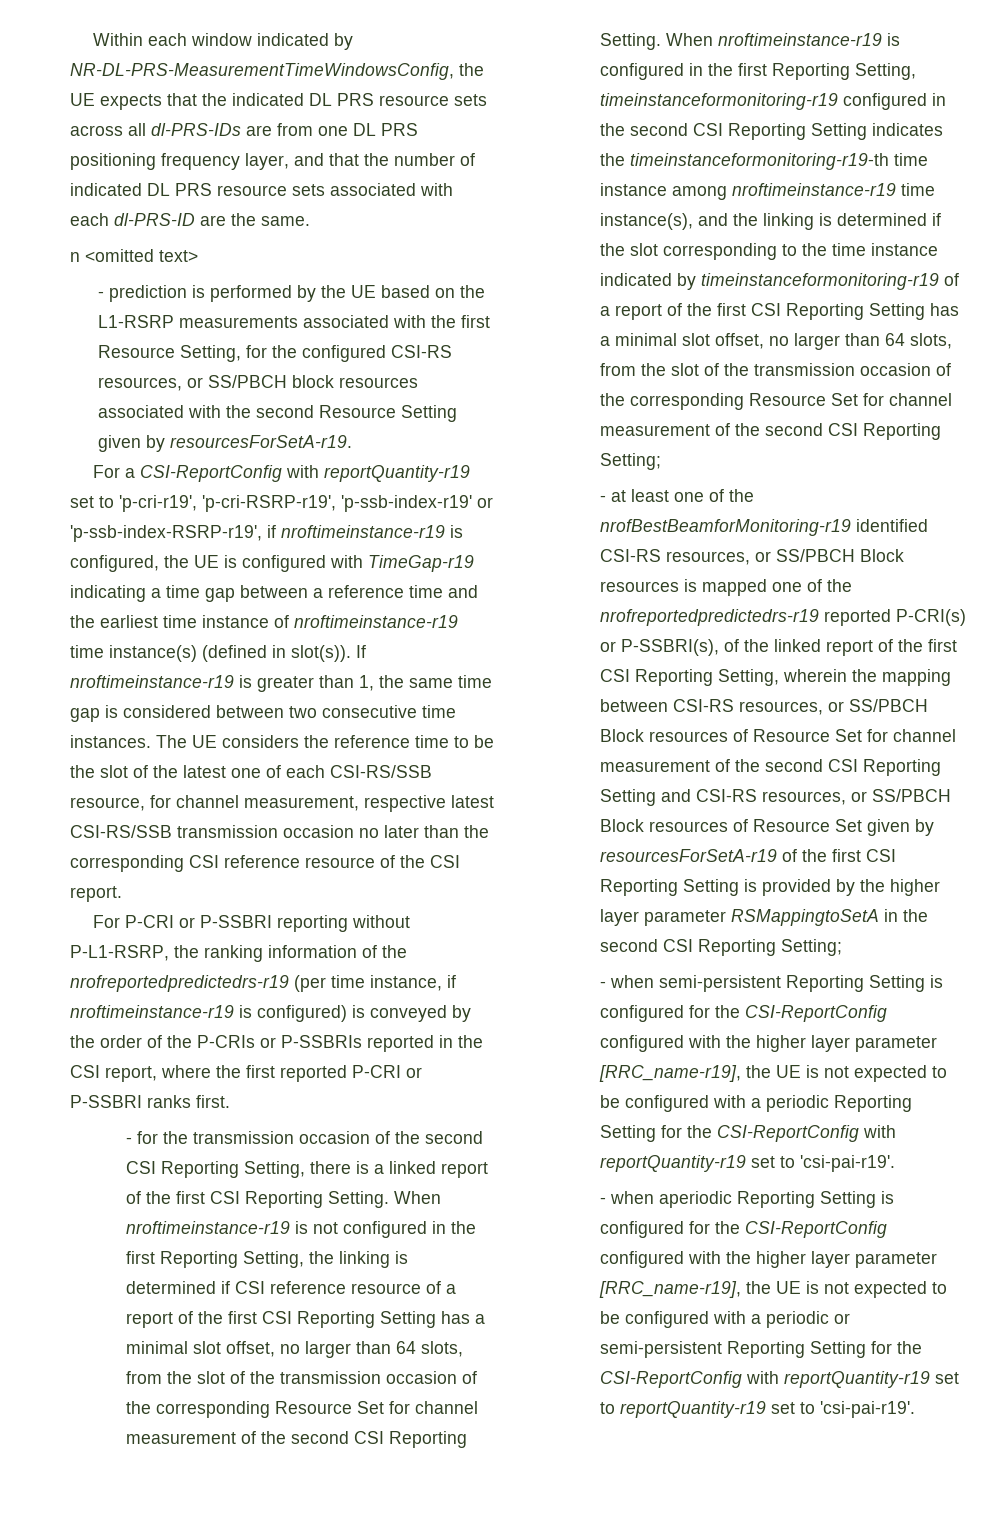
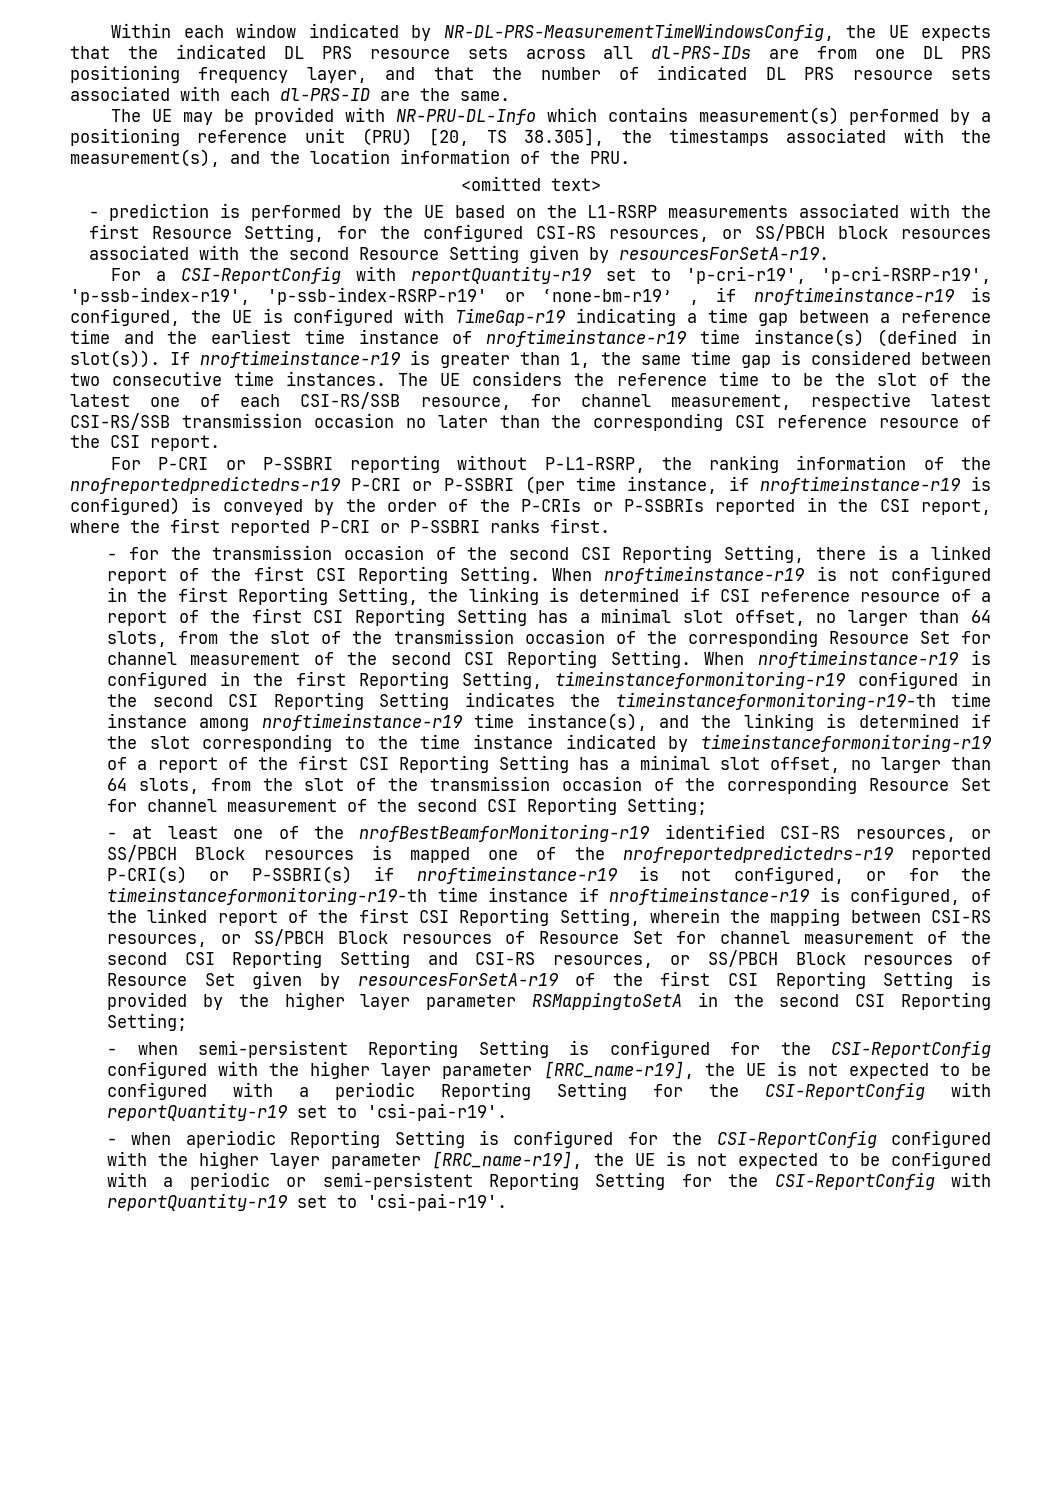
- n <omitted text>
+ The UE may be provided with NR-PRU-DL-Info which contains measurement(s) performed by a positioning reference unit (PRU) [20, TS 38.305], the timestamps associated with the measurement(s), and the location information of the PRU.
+ <omitted text>
- For a CSI-ReportConfig with reportQuantity-r19 set to 'p-cri-r19', 'p-cri-RSRP-r19', 'p-ssb-index-r19' or 'p-ssb-index-RSRP-r19', if nroftimeinstance-r19 is configured, the UE is configured with TimeGap-r19 indicating a time gap between a reference time and the earliest time instance of nroftimeinstance-r19 time instance(s) (defined in slot(s)).
+ For a CSI-ReportConfig with reportQuantity-r19 set to 'p-cri-r19', 'p-cri-RSRP-r19', 'p-ssb-index-r19', 'p-ssb-index-RSRP-r19' or ‘none-bm-r19’ , if nroftimeinstance-r19 is configured, the UE is configured with TimeGap-r19 indicating a time gap between a reference time and the earliest time instance of nroftimeinstance-r19 time instance(s) (defined in slot(s)).
- For P-CRI or P-SSBRI reporting without P-L1-RSRP, the ranking information of the nrofreportedpredictedrs-r19 (per time instance, if nroftimeinstance-r19 is configured) is conveyed by the order of the P-CRIs or P-SSBRIs reported in the CSI report, where the first reported P-CRI or P-SSBRI ranks first.
+ For P-CRI or P-SSBRI reporting without P-L1-RSRP, the ranking information of the nrofreportedpredictedrs-r19 P-CRI or P-SSBRI (per time instance, if nroftimeinstance-r19 is configured) is conveyed by the order of the P-CRIs or P-SSBRIs reported in the CSI report, where the first reported P-CRI or P-SSBRI ranks first.
- - at least one of the nrofBestBeamforMonitoring-r19 identified CSI-RS resources, or SS/PBCH Block resources is mapped one of the nrofreportedpredictedrs-r19 reported P-CRI(s) or P-SSBRI(s), of the linked report of the first CSI Reporting Setting, wherein the mapping between CSI-RS resources, or SS/PBCH Block resources of Resource Set for channel measurement of the second CSI Reporting Setting and CSI-RS resources, or SS/PBCH Block resources of Resource Set given by resourcesForSetA-r19 of the first CSI Reporting Setting is provided by the higher layer parameter RSMappingtoSetA in the second CSI Reporting Setting;
+ - at least one of the nrofBestBeamforMonitoring-r19 identified CSI-RS resources, or SS/PBCH Block resources is mapped one of the nrofreportedpredictedrs-r19 reported P-CRI(s) or P-SSBRI(s) if nroftimeinstance-r19 is not configured, or for the timeinstanceformonitoring-r19-th time instance if nroftimeinstance-r19 is configured, of the linked report of the first CSI Reporting Setting, wherein the mapping between CSI-RS resources, or SS/PBCH Block resources of Resource Set for channel measurement of the second CSI Reporting Setting and CSI-RS resources, or SS/PBCH Block resources of Resource Set given by resourcesForSetA-r19 of the first CSI Reporting Setting is provided by the higher layer parameter RSMappingtoSetA in the second CSI Reporting Setting;
- - when aperiodic Reporting Setting is configured for the CSI-ReportConfig configured with the higher layer parameter [RRC_name-r19], the UE is not expected to be configured with a periodic or semi-persistent Reporting Setting for the CSI-ReportConfig with reportQuantity-r19 set to reportQuantity-r19 set to 'csi-pai-r19'.
+ - when aperiodic Reporting Setting is configured for the CSI-ReportConfig configured with the higher layer parameter [RRC_name-r19], the UE is not expected to be configured with a periodic or semi-persistent Reporting Setting for the CSI-ReportConfig with reportQuantity-r19 set to 'csi-pai-r19'.

